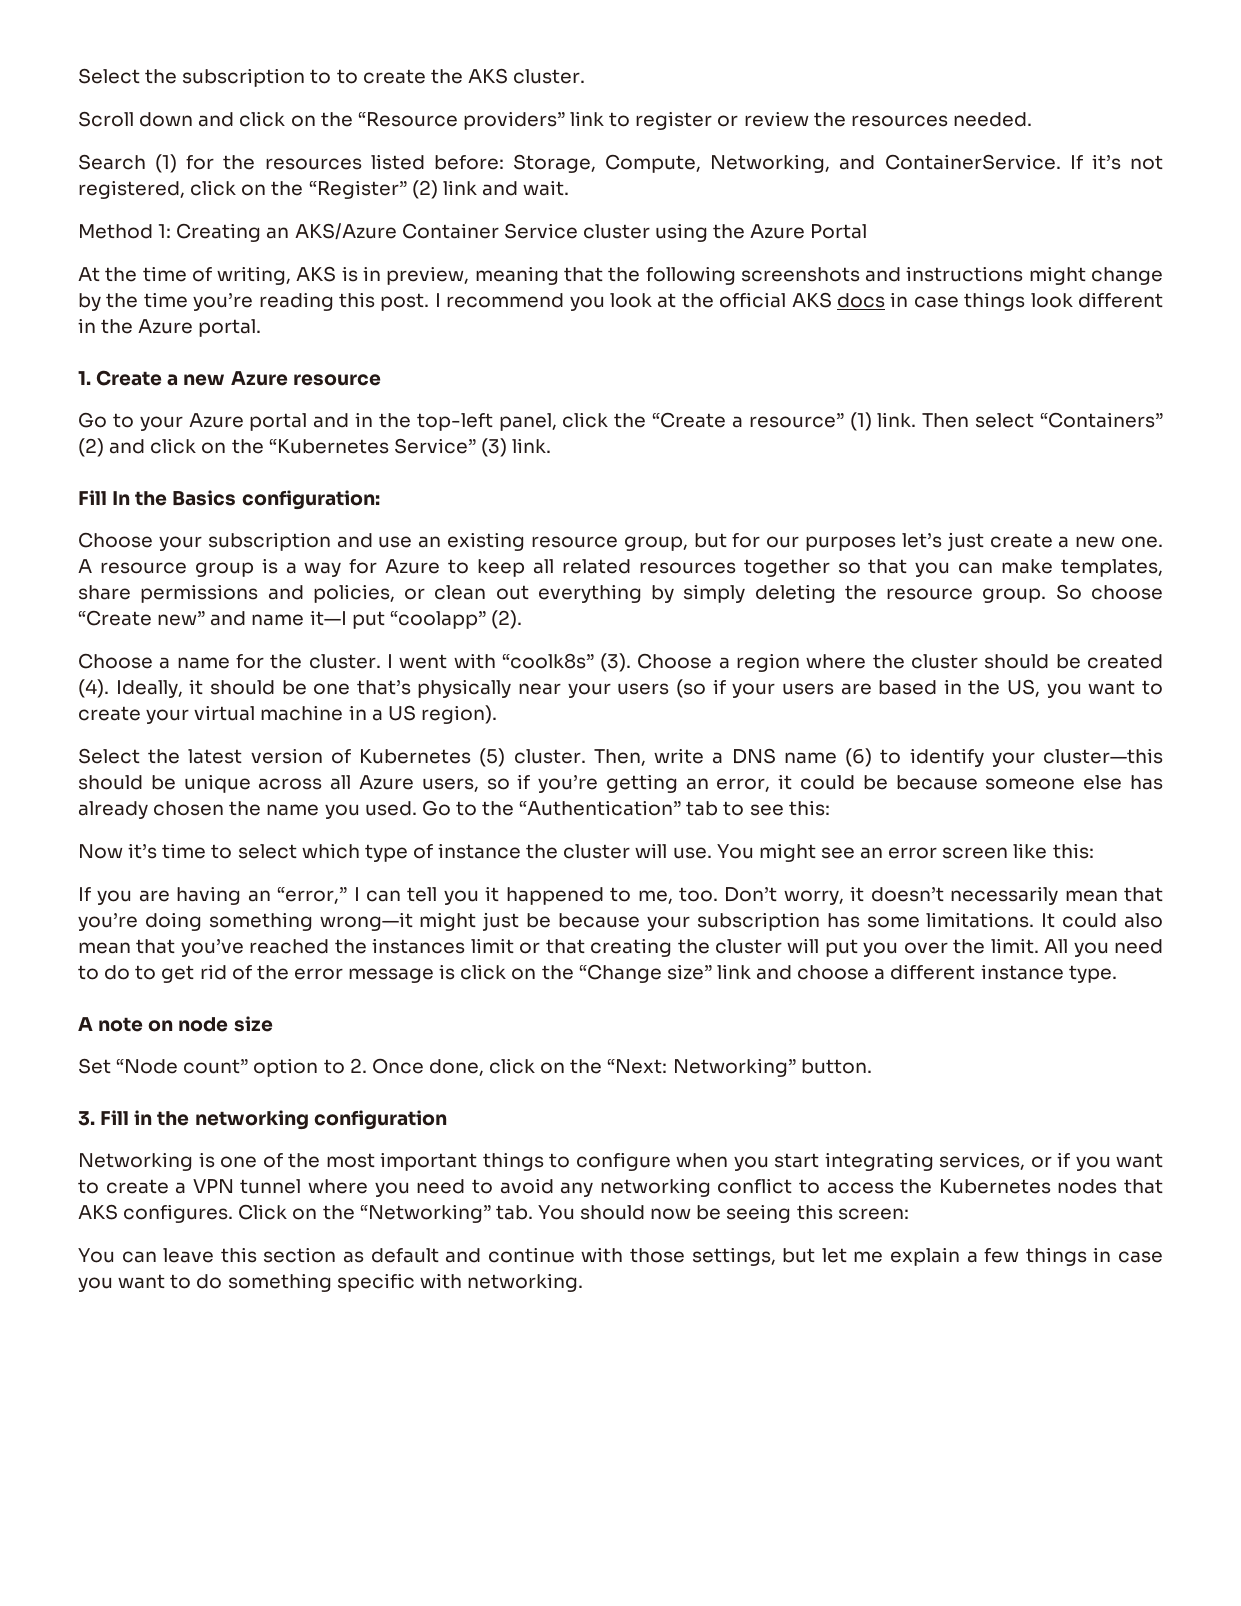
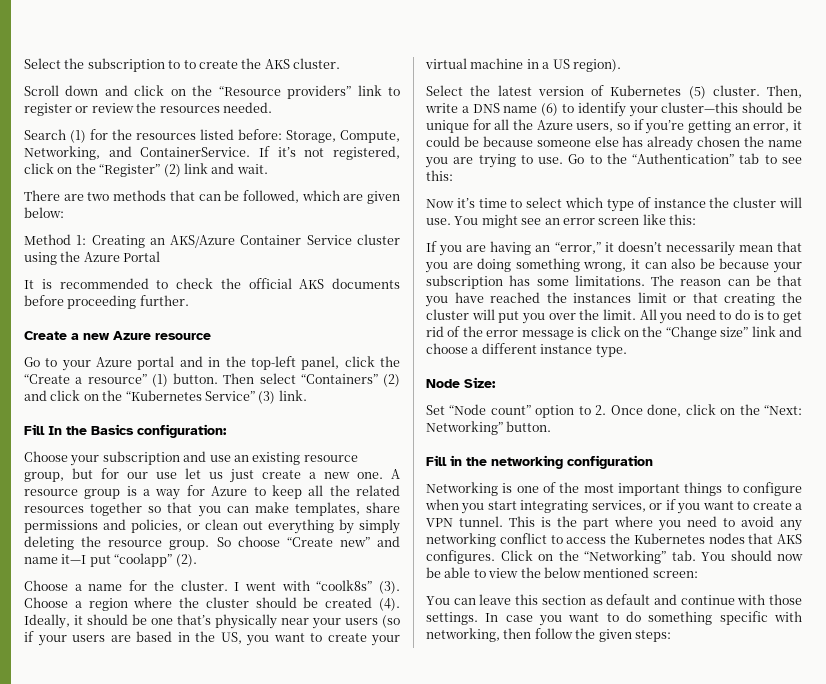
+ There are two methods that can be followed, which are given below:
- At the time of writing, AKS is in preview, meaning that the following screenshots and instructions might change by the time you’re reading this post. I recommend you look at the official AKS docs in case things look different in the Azure portal.
- 1. Create a new Azure resource
+ It is recommended to check the official AKS documents before proceeding further.
+ Create a new Azure resource
- Go to your Azure portal and in the top-left panel, click the “Create a resource” (1) link.
+ Go to your Azure portal and in the top-left panel, click the “Create a resource” (1) button.
- Choose your subscription and use an existing resource group, but for our purposes let’s just create a new one.
+ Choose your subscription and use an existing resource group, but for our use let us just create a new one.
- A resource group is a way for Azure to keep all related resources together so that you can make templates, share permissions and policies, or clean out everything by simply deleting the resource group.
+ A resource group is a way for Azure to keep all the related resources together so that you can make templates, share permissions and policies, or clean out everything by simply deleting the resource group.
- Then, write a DNS name (6) to identify your cluster—this should be unique across all Azure users, so if you’re getting an error, it could be because someone else has already chosen the name you used.
+ Then, write a DNS name (6) to identify your cluster—this should be unique for all the Azure users, so if you’re getting an error, it could be because someone else has already chosen the name you are trying to use.
- If you are having an “error,” I can tell you it happened to me, too. Don’t worry, it doesn’t necessarily mean that you’re doing something wrong—it might just be because your subscription has some limitations.
+ If you are having an “error,” it doesn’t necessarily mean that you are doing something wrong, it can also be because your subscription has some limitations.
- It could also mean that you’ve reached the instances limit or that creating the cluster will put you over the limit.
+ The reason can be that you have reached the instances limit or that creating the cluster will put you over the limit.
- All you need to do to get rid of the error message is click on the “Change size” link and choose a different instance type.
+ All you need to do is to get rid of the error message is click on the “Change size” link and choose a different instance type.
- A note on node size
+ Node Size:
- 3. Fill in the networking configuration
+ Fill in the networking configuration
- Networking is one of the most important things to configure when you start integrating services, or if you want to create a VPN tunnel where you need to avoid any networking conflict to access the Kubernetes nodes that AKS configures.
+ Networking is one of the most important things to configure when you start integrating services, or if you want to create a VPN tunnel. This is the part where you need to avoid any networking conflict to access the Kubernetes nodes that AKS configures.
- Click on the “Networking” tab. You should now be seeing this screen:
+ Click on the “Networking” tab. You should now be able to view the below mentioned screen:
- You can leave this section as default and continue with those settings, but let me explain a few things in case you want to do something specific with networking.
+ You can leave this section as default and continue with those settings. In case you want to do something specific with networking, then follow the given steps:

